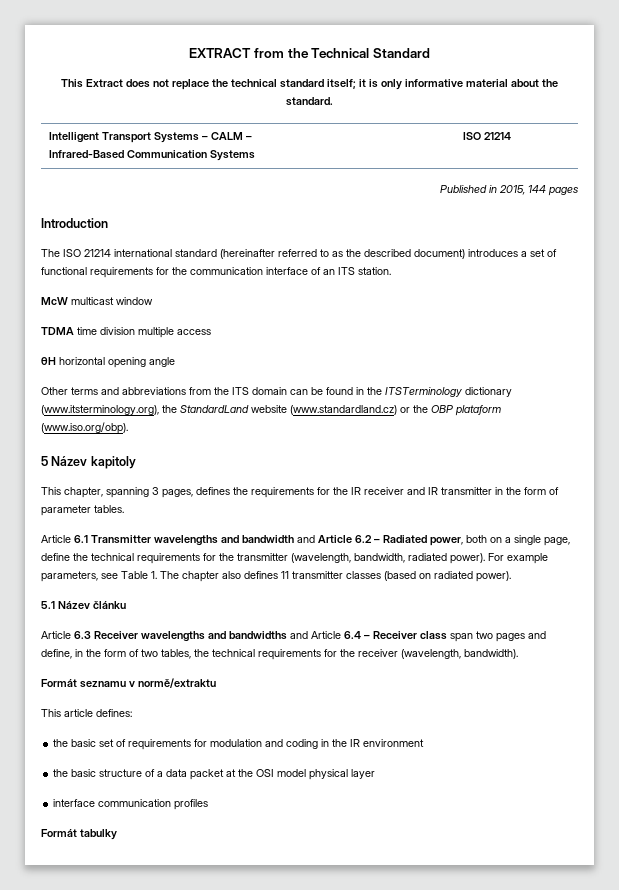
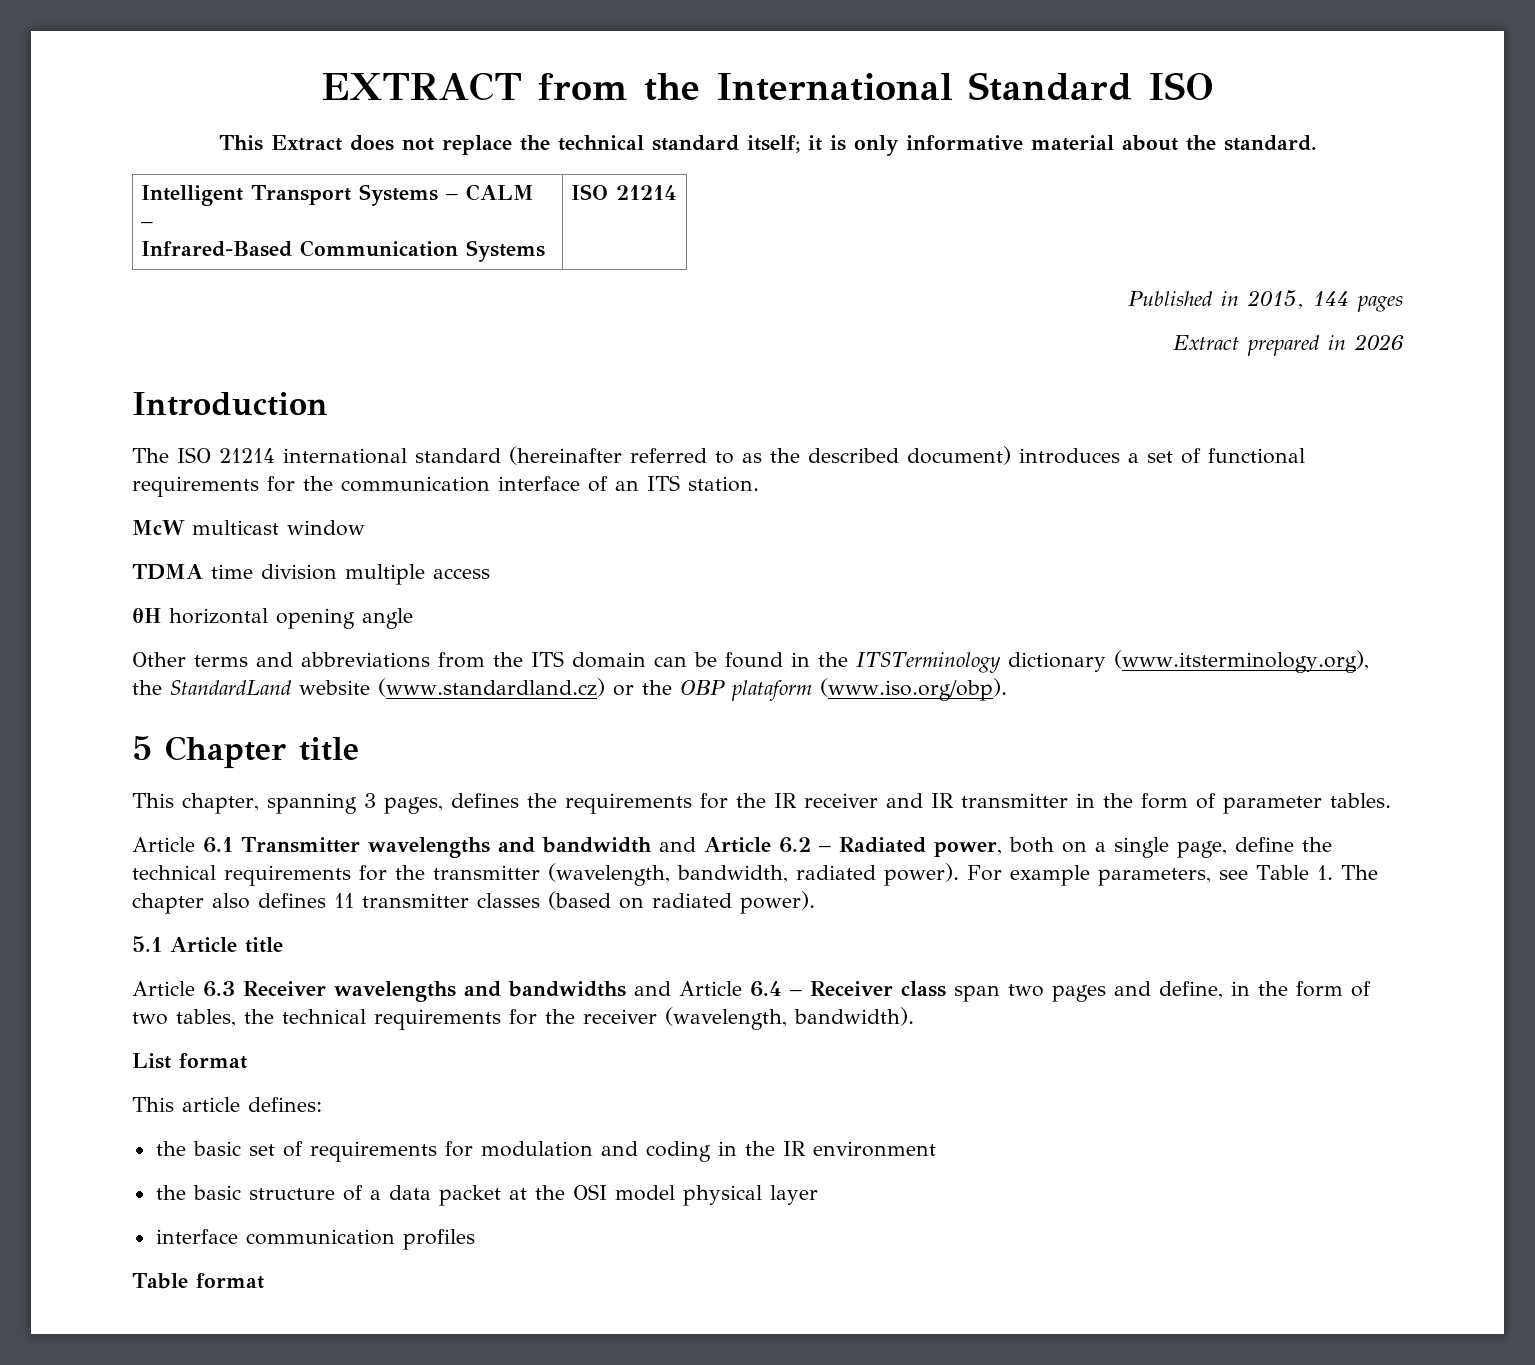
- EXTRACT from the Technical Standard
+ EXTRACT from the International Standard ISO
+ Extract prepared in 2026
- 5 Název kapitoly
+ 5 Chapter title
- 5.1 Název článku
+ 5.1 Article title
- Formát seznamu v normě/extraktu
+ List format
- Formát tabulky
+ Table format

